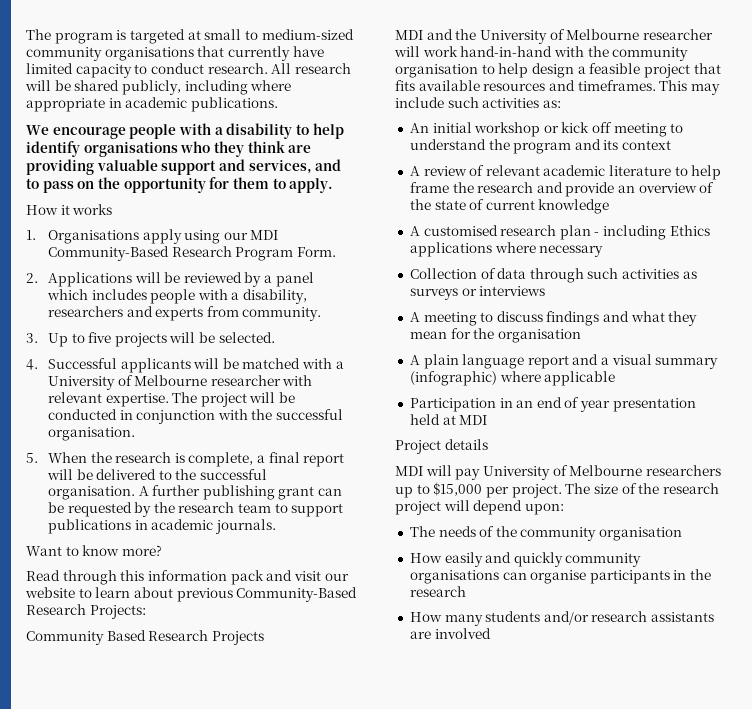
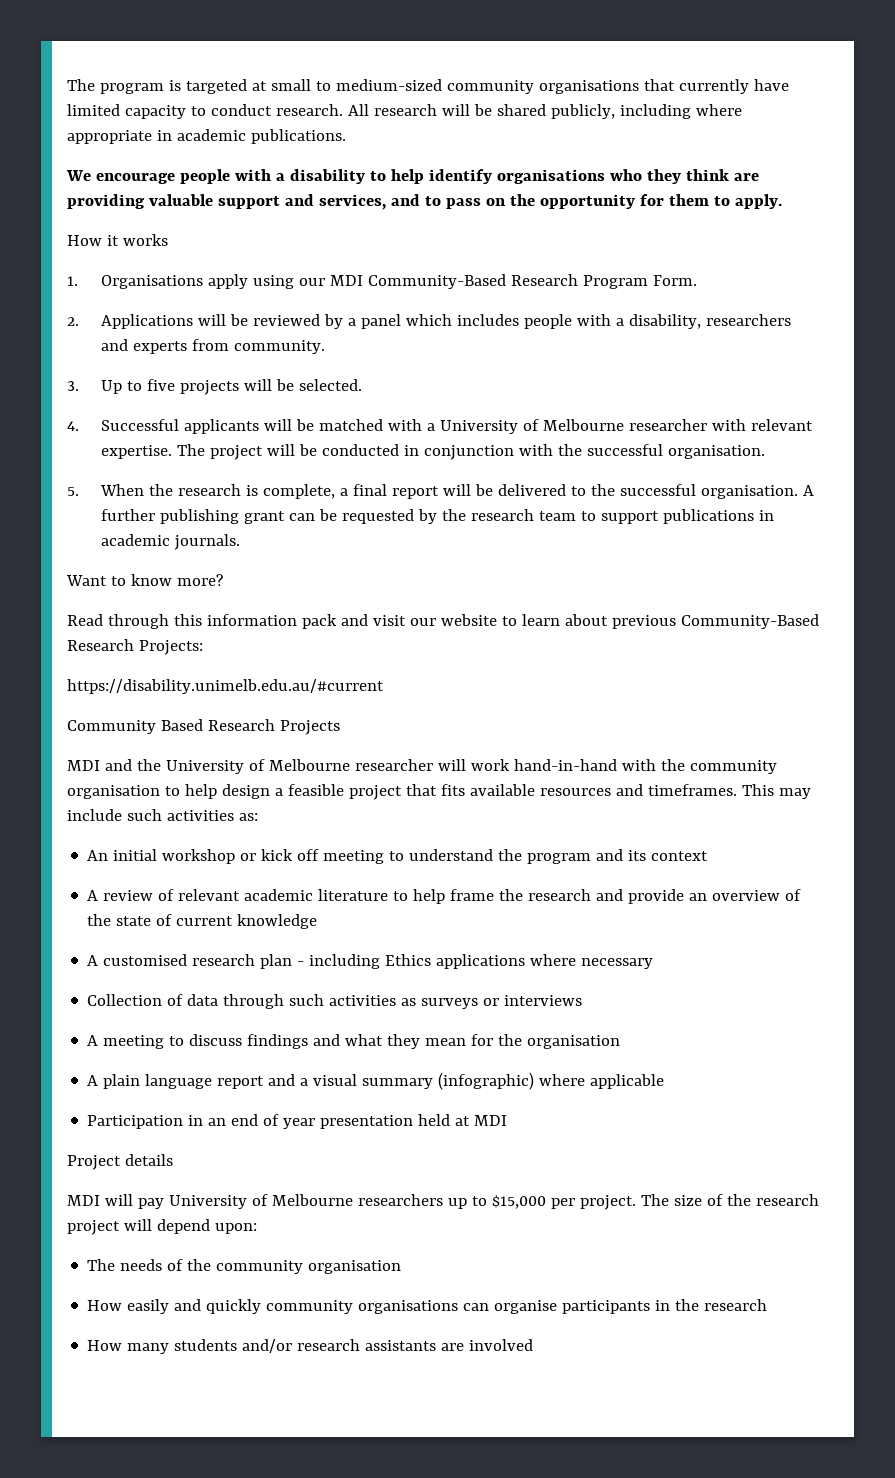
+ https://disability.unimelb.edu.au/#current

